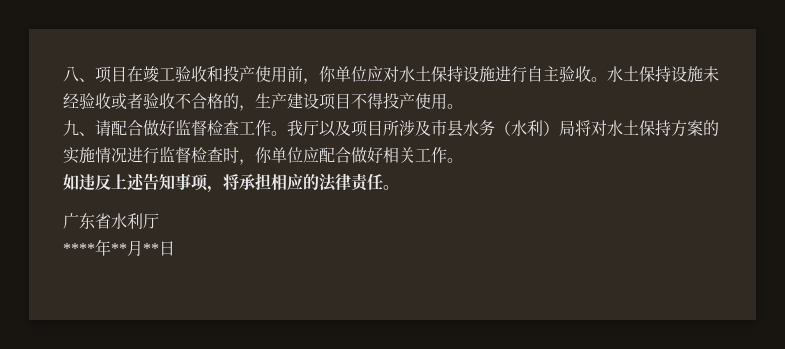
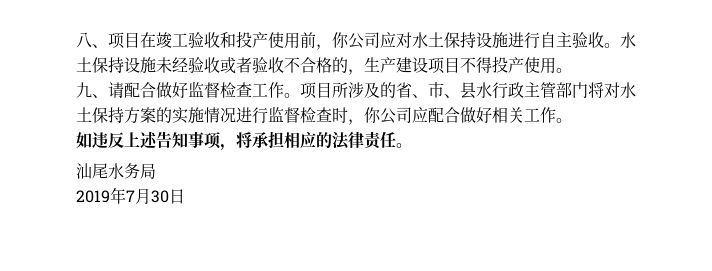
- 八、项目在竣工验收和投产使用前，你单位应对水土保持设施进行自主验收。
+ 八、项目在竣工验收和投产使用前，你公司应对水土保持设施进行自主验收。
- 我厅以及项目所涉及市县水务（水利）局将对水土保持方案的实施情况进行监督检查时，你单位应配合做好相关工作。
+ 项目所涉及的省、市、县水行政主管部门将对水土保持方案的实施情况进行监督检查时，你公司应配合做好相关工作。
- 广东省水利厅
- ****年**月**日
+ 汕尾水务局
+ 2019年7月30日

